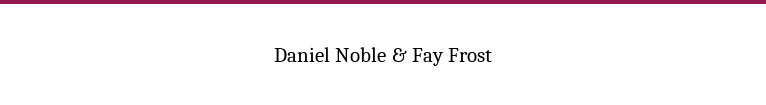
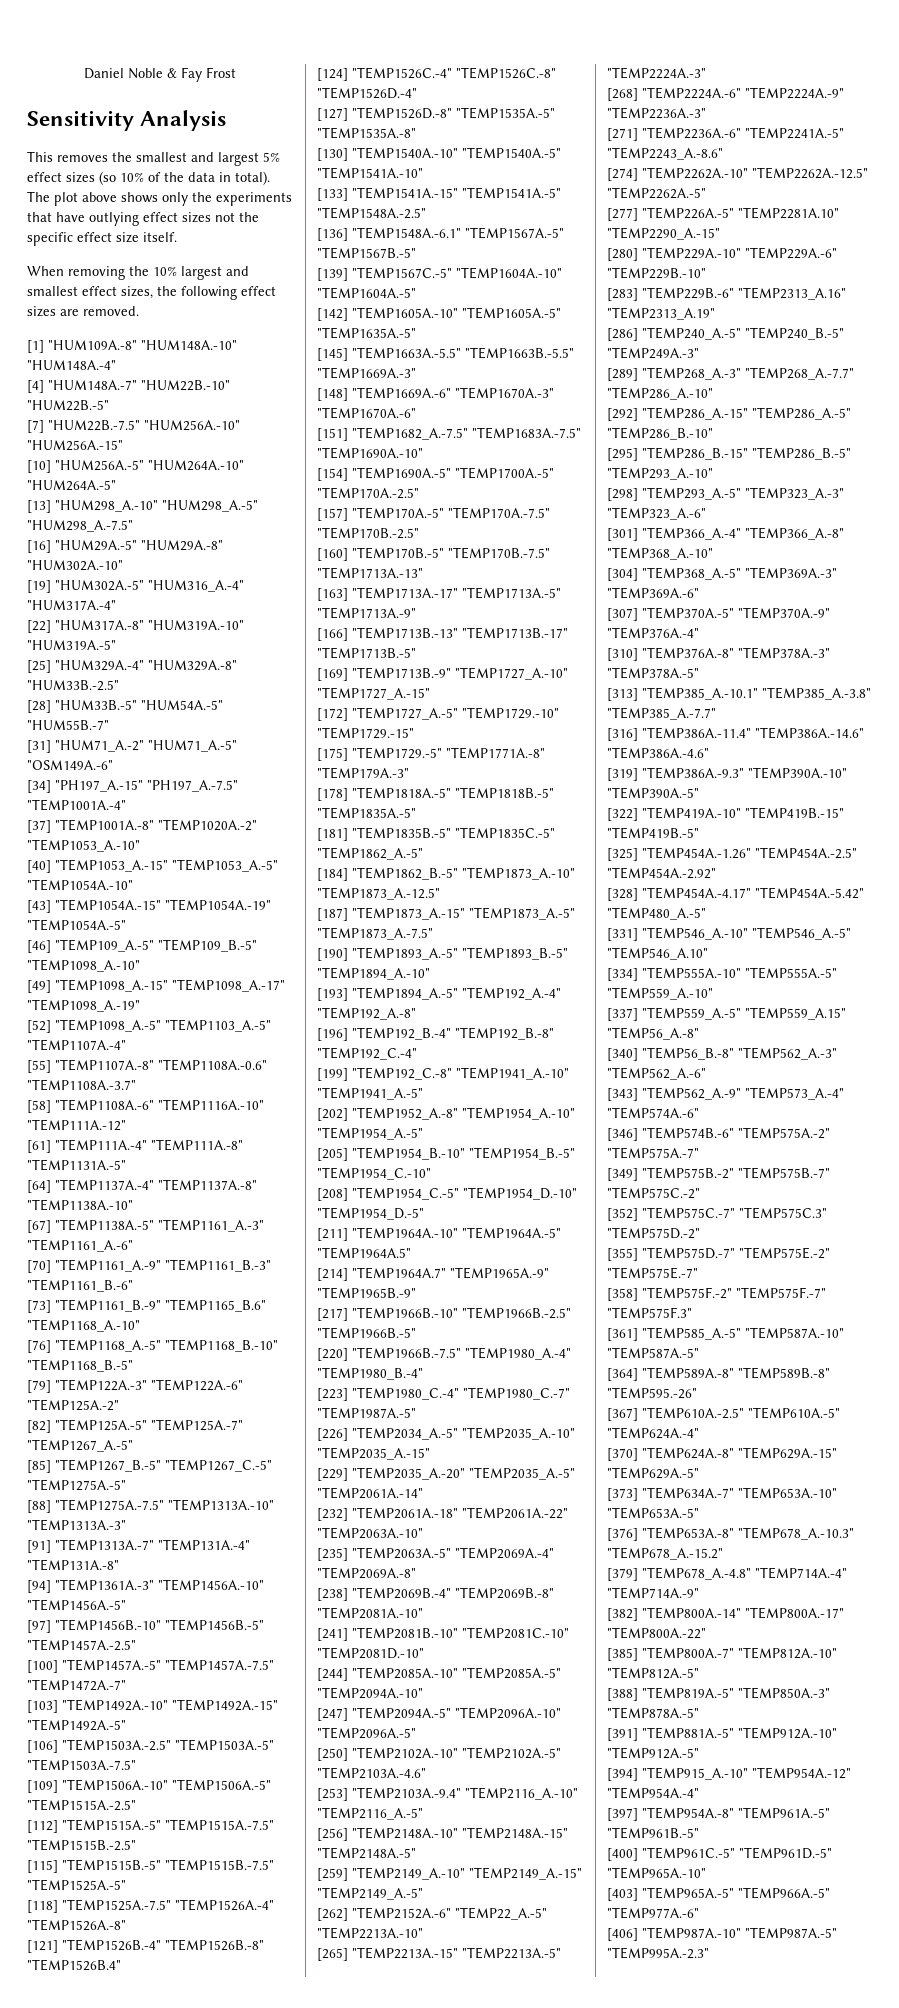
+ Sensitivity Analysis
+ This removes the smallest and largest 5% effect sizes (so 10% of the data in total). The plot above shows only the experiments that have outlying effect sizes not the specific effect size itself.
+ When removing the 10% largest and smallest effect sizes, the following effect sizes are removed.
+ [1] "HUM109A.-8" "HUM148A.-10" "HUM148A.-4"
+ [4] "HUM148A.-7" "HUM22B.-10" "HUM22B.-5"
+ [7] "HUM22B.-7.5" "HUM256A.-10" "HUM256A.-15"
+ [10] "HUM256A.-5" "HUM264A.-10" "HUM264A.-5"
+ [13] "HUM298_A.-10" "HUM298_A.-5" "HUM298_A.-7.5"
+ [16] "HUM29A.-5" "HUM29A.-8" "HUM302A.-10"
+ [19] "HUM302A.-5" "HUM316_A.-4" "HUM317A.-4"
+ [22] "HUM317A.-8" "HUM319A.-10" "HUM319A.-5"
+ [25] "HUM329A.-4" "HUM329A.-8" "HUM33B.-2.5"
+ [28] "HUM33B.-5" "HUM54A.-5" "HUM55B.-7"
+ [31] "HUM71_A.-2" "HUM71_A.-5" "OSM149A.-6"
+ [34] "PH197_A.-15" "PH197_A.-7.5" "TEMP1001A.-4"
+ [37] "TEMP1001A.-8" "TEMP1020A.-2" "TEMP1053_A.-10"
+ [40] "TEMP1053_A.-15" "TEMP1053_A.-5" "TEMP1054A.-10"
+ [43] "TEMP1054A.-15" "TEMP1054A.-19" "TEMP1054A.-5"
+ [46] "TEMP109_A.-5" "TEMP109_B.-5" "TEMP1098_A.-10"
+ [49] "TEMP1098_A.-15" "TEMP1098_A.-17" "TEMP1098_A.-19"
+ [52] "TEMP1098_A.-5" "TEMP1103_A.-5" "TEMP1107A.-4"
+ [55] "TEMP1107A.-8" "TEMP1108A.-0.6" "TEMP1108A.-3.7"
+ [58] "TEMP1108A.-6" "TEMP1116A.-10" "TEMP111A.-12"
+ [61] "TEMP111A.-4" "TEMP111A.-8" "TEMP1131A.-5"
+ [64] "TEMP1137A.-4" "TEMP1137A.-8" "TEMP1138A.-10"
+ [67] "TEMP1138A.-5" "TEMP1161_A.-3" "TEMP1161_A.-6"
+ [70] "TEMP1161_A.-9" "TEMP1161_B.-3" "TEMP1161_B.-6"
+ [73] "TEMP1161_B.-9" "TEMP1165_B.6" "TEMP1168_A.-10"
+ [76] "TEMP1168_A.-5" "TEMP1168_B.-10" "TEMP1168_B.-5"
+ [79] "TEMP122A.-3" "TEMP122A.-6" "TEMP125A.-2"
+ [82] "TEMP125A.-5" "TEMP125A.-7" "TEMP1267_A.-5"
+ [85] "TEMP1267_B.-5" "TEMP1267_C.-5" "TEMP1275A.-5"
+ [88] "TEMP1275A.-7.5" "TEMP1313A.-10" "TEMP1313A.-3"
+ [91] "TEMP1313A.-7" "TEMP131A.-4" "TEMP131A.-8"
+ [94] "TEMP1361A.-3" "TEMP1456A.-10" "TEMP1456A.-5"
+ [97] "TEMP1456B.-10" "TEMP1456B.-5" "TEMP1457A.-2.5"
+ [100] "TEMP1457A.-5" "TEMP1457A.-7.5" "TEMP1472A.-7"
+ [103] "TEMP1492A.-10" "TEMP1492A.-15" "TEMP1492A.-5"
+ [106] "TEMP1503A.-2.5" "TEMP1503A.-5" "TEMP1503A.-7.5"
+ [109] "TEMP1506A.-10" "TEMP1506A.-5" "TEMP1515A.-2.5"
+ [112] "TEMP1515A.-5" "TEMP1515A.-7.5" "TEMP1515B.-2.5"
+ [115] "TEMP1515B.-5" "TEMP1515B.-7.5" "TEMP1525A.-5"
+ [118] "TEMP1525A.-7.5" "TEMP1526A.-4" "TEMP1526A.-8"
+ [121] "TEMP1526B.-4" "TEMP1526B.-8" "TEMP1526B.4"
+ [124] "TEMP1526C.-4" "TEMP1526C.-8" "TEMP1526D.-4"
+ [127] "TEMP1526D.-8" "TEMP1535A.-5" "TEMP1535A.-8"
+ [130] "TEMP1540A.-10" "TEMP1540A.-5" "TEMP1541A.-10"
+ [133] "TEMP1541A.-15" "TEMP1541A.-5" "TEMP1548A.-2.5"
+ [136] "TEMP1548A.-6.1" "TEMP1567A.-5" "TEMP1567B.-5"
+ [139] "TEMP1567C.-5" "TEMP1604A.-10" "TEMP1604A.-5"
+ [142] "TEMP1605A.-10" "TEMP1605A.-5" "TEMP1635A.-5"
+ [145] "TEMP1663A.-5.5" "TEMP1663B.-5.5" "TEMP1669A.-3"
+ [148] "TEMP1669A.-6" "TEMP1670A.-3" "TEMP1670A.-6"
+ [151] "TEMP1682_A.-7.5" "TEMP1683A.-7.5" "TEMP1690A.-10"
+ [154] "TEMP1690A.-5" "TEMP1700A.-5" "TEMP170A.-2.5"
+ [157] "TEMP170A.-5" "TEMP170A.-7.5" "TEMP170B.-2.5"
+ [160] "TEMP170B.-5" "TEMP170B.-7.5" "TEMP1713A.-13"
+ [163] "TEMP1713A.-17" "TEMP1713A.-5" "TEMP1713A.-9"
+ [166] "TEMP1713B.-13" "TEMP1713B.-17" "TEMP1713B.-5"
+ [169] "TEMP1713B.-9" "TEMP1727_A.-10" "TEMP1727_A.-15"
+ [172] "TEMP1727_A.-5" "TEMP1729.-10" "TEMP1729.-15"
+ [175] "TEMP1729.-5" "TEMP1771A.-8" "TEMP179A.-3"
+ [178] "TEMP1818A.-5" "TEMP1818B.-5" "TEMP1835A.-5"
+ [181] "TEMP1835B.-5" "TEMP1835C.-5" "TEMP1862_A.-5"
+ [184] "TEMP1862_B.-5" "TEMP1873_A.-10" "TEMP1873_A.-12.5"
+ [187] "TEMP1873_A.-15" "TEMP1873_A.-5" "TEMP1873_A.-7.5"
+ [190] "TEMP1893_A.-5" "TEMP1893_B.-5" "TEMP1894_A.-10"
+ [193] "TEMP1894_A.-5" "TEMP192_A.-4" "TEMP192_A.-8"
+ [196] "TEMP192_B.-4" "TEMP192_B.-8" "TEMP192_C.-4"
+ [199] "TEMP192_C.-8" "TEMP1941_A.-10" "TEMP1941_A.-5"
+ [202] "TEMP1952_A.-8" "TEMP1954_A.-10" "TEMP1954_A.-5"
+ [205] "TEMP1954_B.-10" "TEMP1954_B.-5" "TEMP1954_C.-10"
+ [208] "TEMP1954_C.-5" "TEMP1954_D.-10" "TEMP1954_D.-5"
+ [211] "TEMP1964A.-10" "TEMP1964A.-5" "TEMP1964A.5"
+ [214] "TEMP1964A.7" "TEMP1965A.-9" "TEMP1965B.-9"
+ [217] "TEMP1966B.-10" "TEMP1966B.-2.5" "TEMP1966B.-5"
+ [220] "TEMP1966B.-7.5" "TEMP1980_A.-4" "TEMP1980_B.-4"
+ [223] "TEMP1980_C.-4" "TEMP1980_C.-7" "TEMP1987A.-5"
+ [226] "TEMP2034_A.-5" "TEMP2035_A.-10" "TEMP2035_A.-15"
+ [229] "TEMP2035_A.-20" "TEMP2035_A.-5" "TEMP2061A.-14"
+ [232] "TEMP2061A.-18" "TEMP2061A.-22" "TEMP2063A.-10"
+ [235] "TEMP2063A.-5" "TEMP2069A.-4" "TEMP2069A.-8"
+ [238] "TEMP2069B.-4" "TEMP2069B.-8" "TEMP2081A.-10"
+ [241] "TEMP2081B.-10" "TEMP2081C.-10" "TEMP2081D.-10"
+ [244] "TEMP2085A.-10" "TEMP2085A.-5" "TEMP2094A.-10"
+ [247] "TEMP2094A.-5" "TEMP2096A.-10" "TEMP2096A.-5"
+ [250] "TEMP2102A.-10" "TEMP2102A.-5" "TEMP2103A.-4.6"
+ [253] "TEMP2103A.-9.4" "TEMP2116_A.-10" "TEMP2116_A.-5"
+ [256] "TEMP2148A.-10" "TEMP2148A.-15" "TEMP2148A.-5"
+ [259] "TEMP2149_A.-10" "TEMP2149_A.-15" "TEMP2149_A.-5"
+ [262] "TEMP2152A.-6" "TEMP22_A.-5" "TEMP2213A.-10"
+ [265] "TEMP2213A.-15" "TEMP2213A.-5" "TEMP2224A.-3"
+ [268] "TEMP2224A.-6" "TEMP2224A.-9" "TEMP2236A.-3"
+ [271] "TEMP2236A.-6" "TEMP2241A.-5" "TEMP2243_A.-8.6"
+ [274] "TEMP2262A.-10" "TEMP2262A.-12.5" "TEMP2262A.-5"
+ [277] "TEMP226A.-5" "TEMP2281A.10" "TEMP2290_A.-15"
+ [280] "TEMP229A.-10" "TEMP229A.-6" "TEMP229B.-10"
+ [283] "TEMP229B.-6" "TEMP2313_A.16" "TEMP2313_A.19"
+ [286] "TEMP240_A.-5" "TEMP240_B.-5" "TEMP249A.-3"
+ [289] "TEMP268_A.-3" "TEMP268_A.-7.7" "TEMP286_A.-10"
+ [292] "TEMP286_A.-15" "TEMP286_A.-5" "TEMP286_B.-10"
+ [295] "TEMP286_B.-15" "TEMP286_B.-5" "TEMP293_A.-10"
+ [298] "TEMP293_A.-5" "TEMP323_A.-3" "TEMP323_A.-6"
+ [301] "TEMP366_A.-4" "TEMP366_A.-8" "TEMP368_A.-10"
+ [304] "TEMP368_A.-5" "TEMP369A.-3" "TEMP369A.-6"
+ [307] "TEMP370A.-5" "TEMP370A.-9" "TEMP376A.-4"
+ [310] "TEMP376A.-8" "TEMP378A.-3" "TEMP378A.-5"
+ [313] "TEMP385_A.-10.1" "TEMP385_A.-3.8" "TEMP385_A.-7.7"
+ [316] "TEMP386A.-11.4" "TEMP386A.-14.6" "TEMP386A.-4.6"
+ [319] "TEMP386A.-9.3" "TEMP390A.-10" "TEMP390A.-5"
+ [322] "TEMP419A.-10" "TEMP419B.-15" "TEMP419B.-5"
+ [325] "TEMP454A.-1.26" "TEMP454A.-2.5" "TEMP454A.-2.92"
+ [328] "TEMP454A.-4.17" "TEMP454A.-5.42" "TEMP480_A.-5"
+ [331] "TEMP546_A.-10" "TEMP546_A.-5" "TEMP546_A.10"
+ [334] "TEMP555A.-10" "TEMP555A.-5" "TEMP559_A.-10"
+ [337] "TEMP559_A.-5" "TEMP559_A.15" "TEMP56_A.-8"
+ [340] "TEMP56_B.-8" "TEMP562_A.-3" "TEMP562_A.-6"
+ [343] "TEMP562_A.-9" "TEMP573_A.-4" "TEMP574A.-6"
+ [346] "TEMP574B.-6" "TEMP575A.-2" "TEMP575A.-7"
+ [349] "TEMP575B.-2" "TEMP575B.-7" "TEMP575C.-2"
+ [352] "TEMP575C.-7" "TEMP575C.3" "TEMP575D.-2"
+ [355] "TEMP575D.-7" "TEMP575E.-2" "TEMP575E.-7"
+ [358] "TEMP575F.-2" "TEMP575F.-7" "TEMP575F.3"
+ [361] "TEMP585_A.-5" "TEMP587A.-10" "TEMP587A.-5"
+ [364] "TEMP589A.-8" "TEMP589B.-8" "TEMP595.-26"
+ [367] "TEMP610A.-2.5" "TEMP610A.-5" "TEMP624A.-4"
+ [370] "TEMP624A.-8" "TEMP629A.-15" "TEMP629A.-5"
+ [373] "TEMP634A.-7" "TEMP653A.-10" "TEMP653A.-5"
+ [376] "TEMP653A.-8" "TEMP678_A.-10.3" "TEMP678_A.-15.2"
+ [379] "TEMP678_A.-4.8" "TEMP714A.-4" "TEMP714A.-9"
+ [382] "TEMP800A.-14" "TEMP800A.-17" "TEMP800A.-22"
+ [385] "TEMP800A.-7" "TEMP812A.-10" "TEMP812A.-5"
+ [388] "TEMP819A.-5" "TEMP850A.-3" "TEMP878A.-5"
+ [391] "TEMP881A.-5" "TEMP912A.-10" "TEMP912A.-5"
+ [394] "TEMP915_A.-10" "TEMP954A.-12" "TEMP954A.-4"
+ [397] "TEMP954A.-8" "TEMP961A.-5" "TEMP961B.-5"
+ [400] "TEMP961C.-5" "TEMP961D.-5" "TEMP965A.-10"
+ [403] "TEMP965A.-5" "TEMP966A.-5" "TEMP977A.-6"
+ [406] "TEMP987A.-10" "TEMP987A.-5" "TEMP995A.-2.3"

